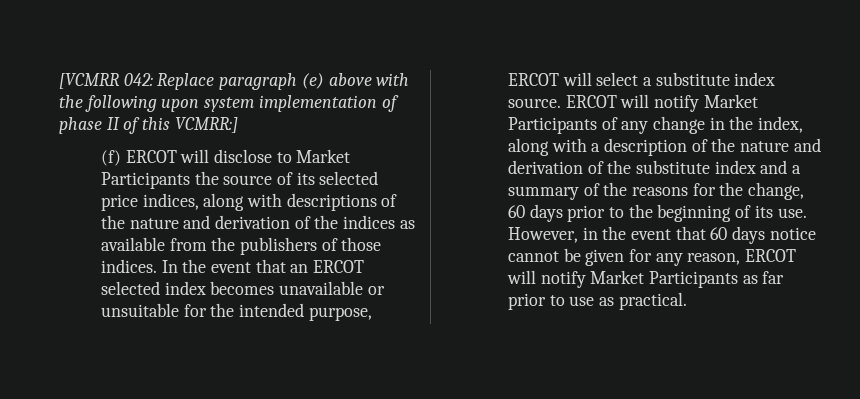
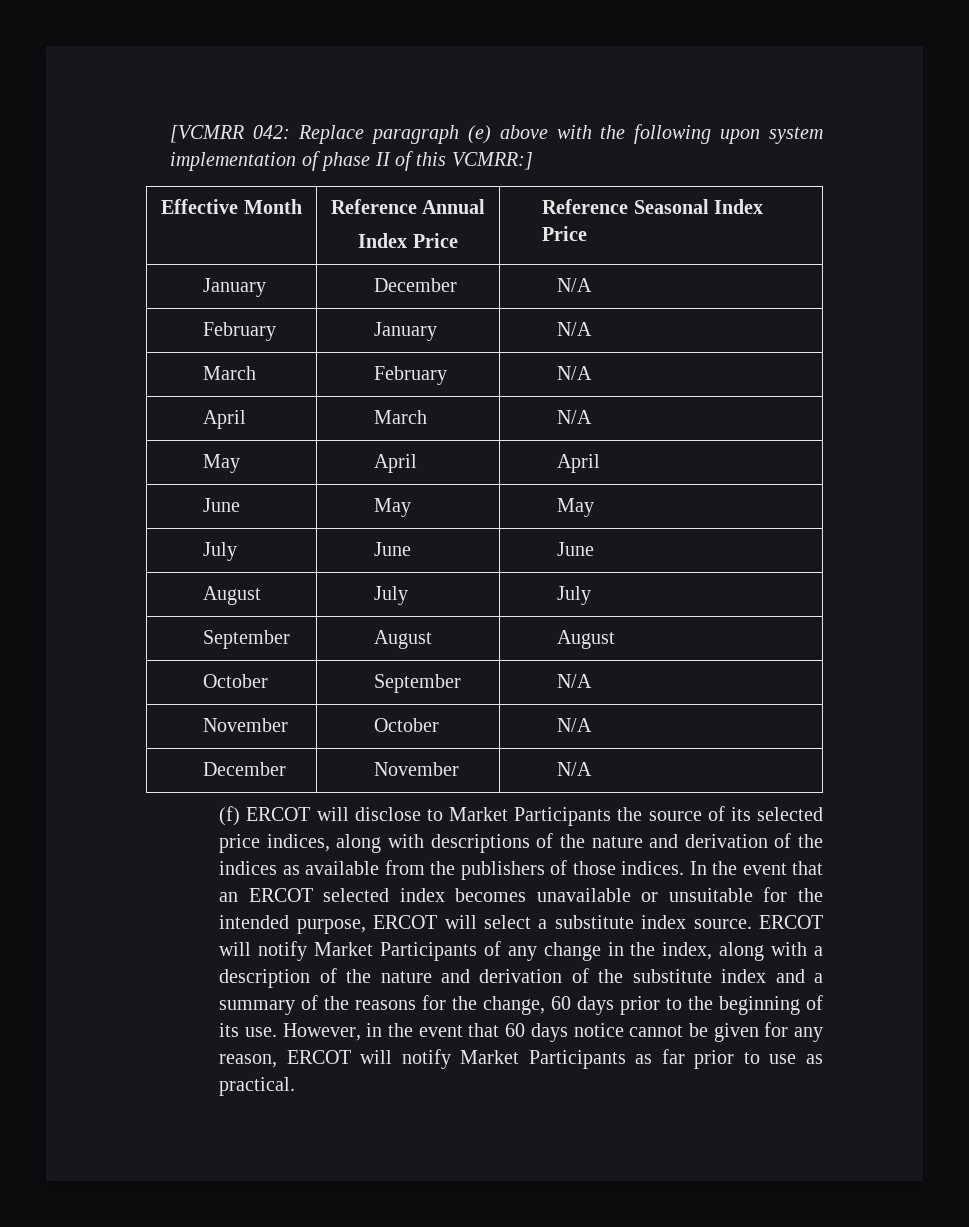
+ Effective Month | Reference Annual
+ Index Price | Reference Seasonal Index Price
+ January | December | N/A
+ February | January | N/A
+ March | February | N/A
+ April | March | N/A
+ May | April | April
+ June | May | May
+ July | June | June
+ August | July | July
+ September | August | August
+ October | September | N/A
+ November | October | N/A
+ December | November | N/A

